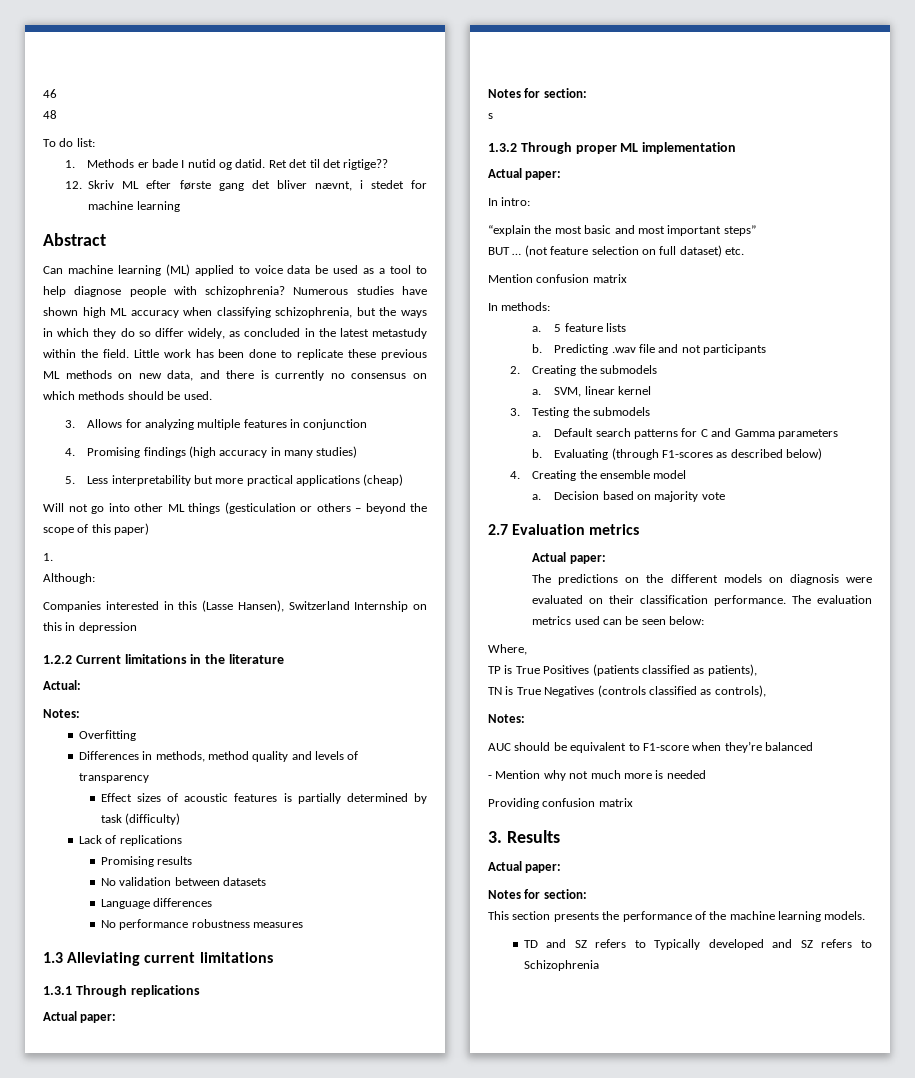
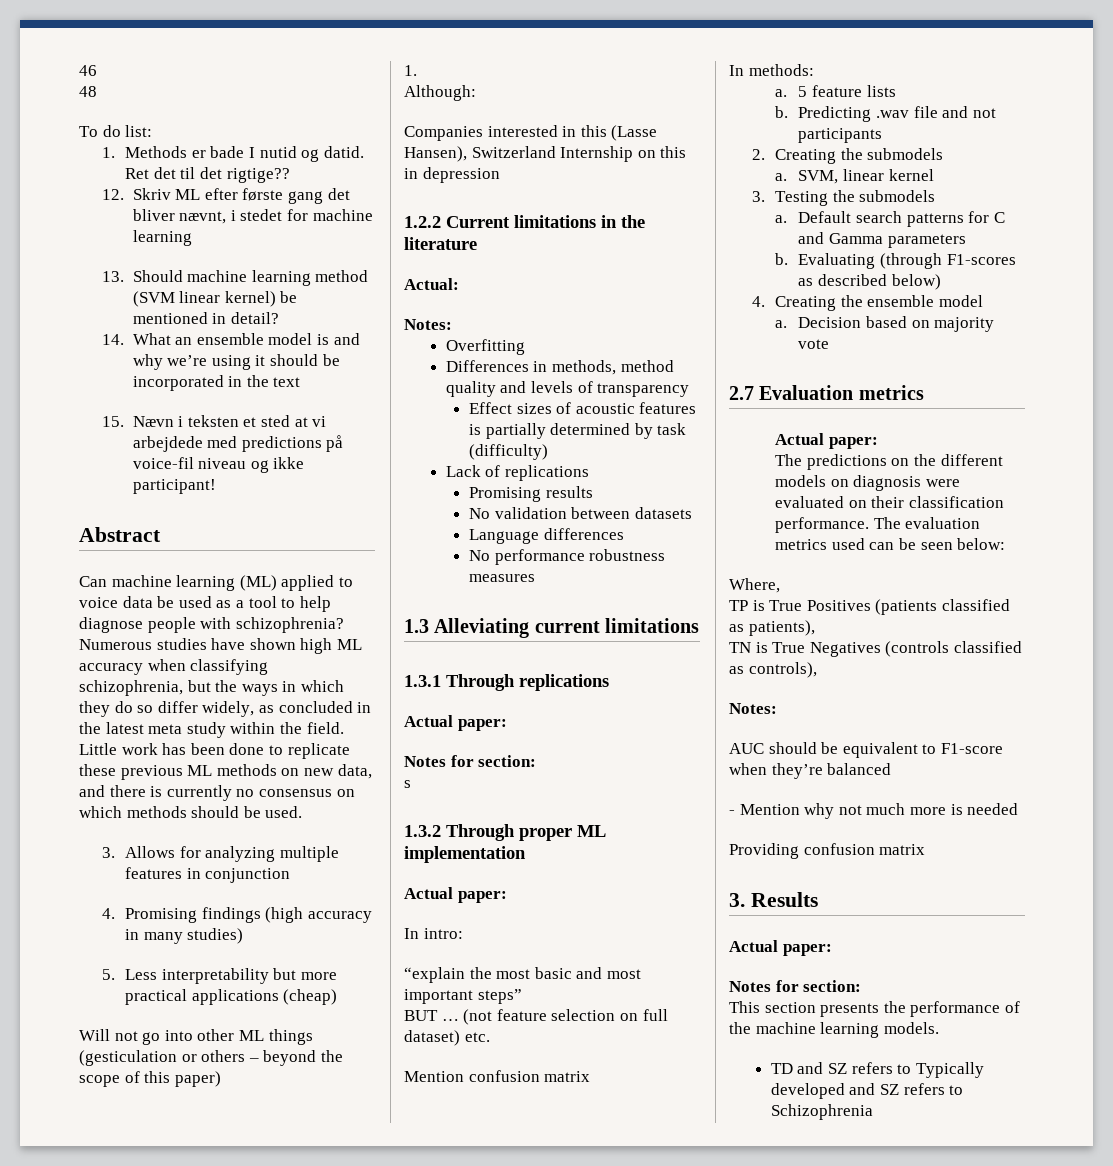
+ 13. Should machine learning method (SVM linear kernel) be mentioned in detail?
+ 14. What an ensemble model is and why we’re using it should be incorporated in the text
+ 15. Nævn i teksten et sted at vi arbejdede med predictions på voice-fil niveau og ikke participant!
- Numerous studies have shown high ML accuracy when classifying schizophrenia, but the ways in which they do so differ widely, as concluded in the latest metastudy within the field.
+ Numerous studies have shown high ML accuracy when classifying schizophrenia, but the ways in which they do so differ widely, as concluded in the latest meta study within the field.

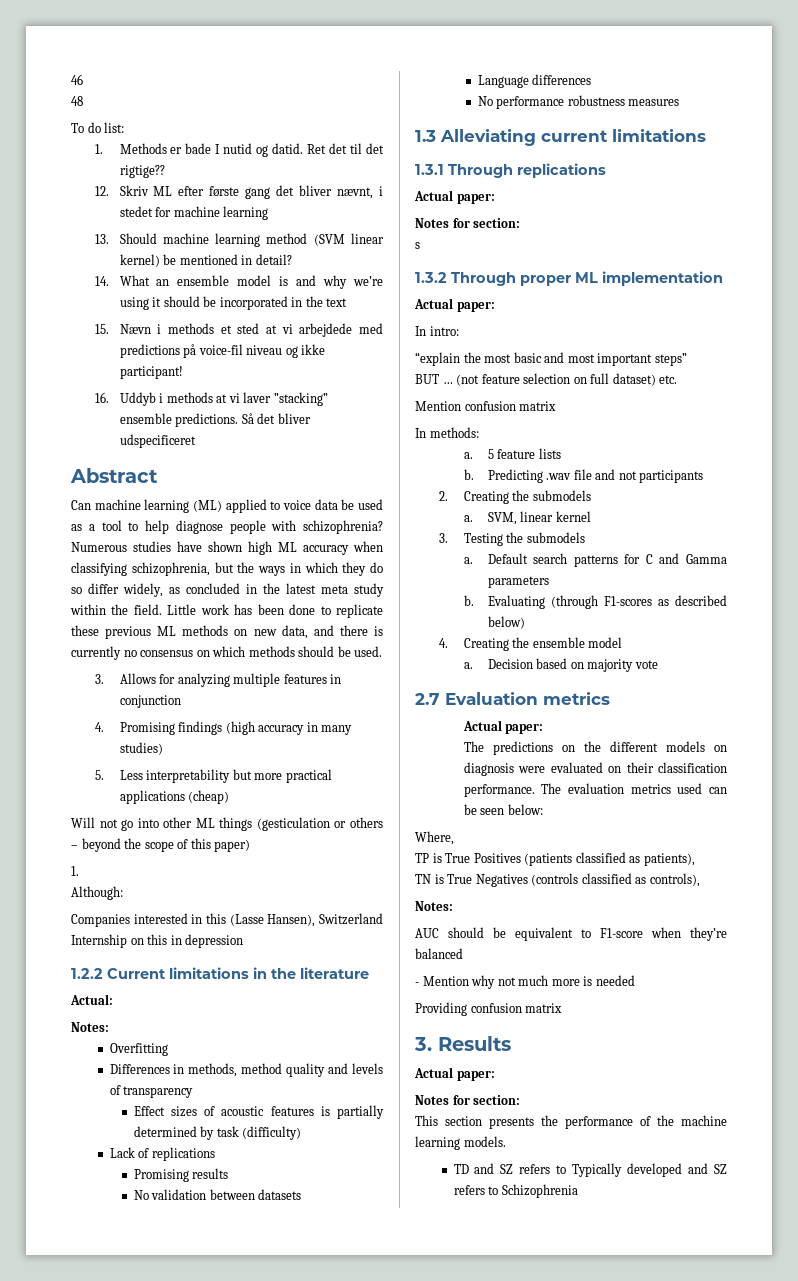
- 15. Nævn i teksten et sted at vi arbejdede med predictions på voice-fil niveau og ikke participant!
+ 15. Nævn i methods et sted at vi arbejdede med predictions på voice-fil niveau og ikke participant!
+ 16. Uddyb i methods at vi laver ”stacking” ensemble predictions. Så det bliver udspecificeret

